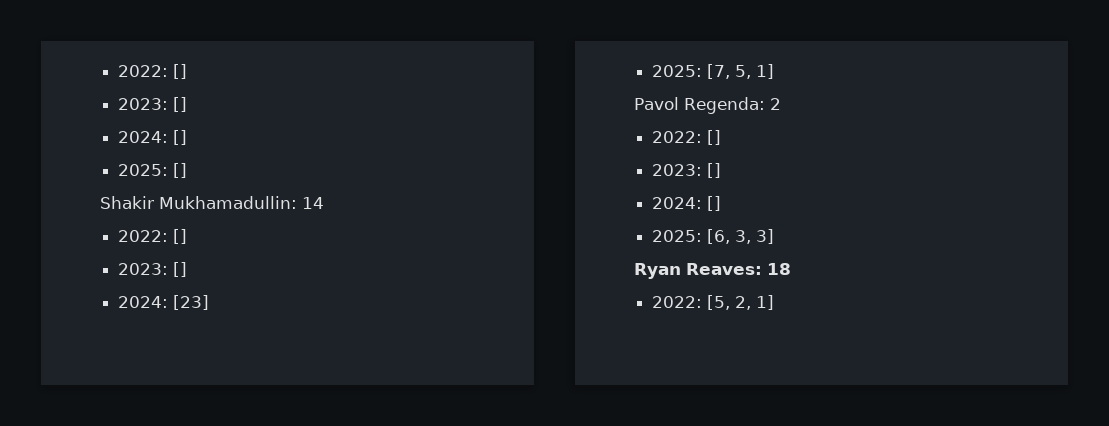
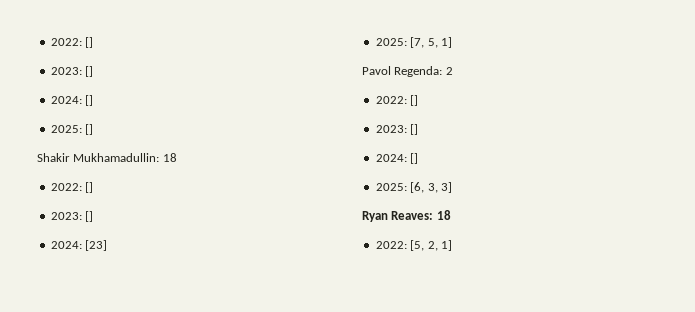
- Shakir Mukhamadullin: 14
+ Shakir Mukhamadullin: 18

